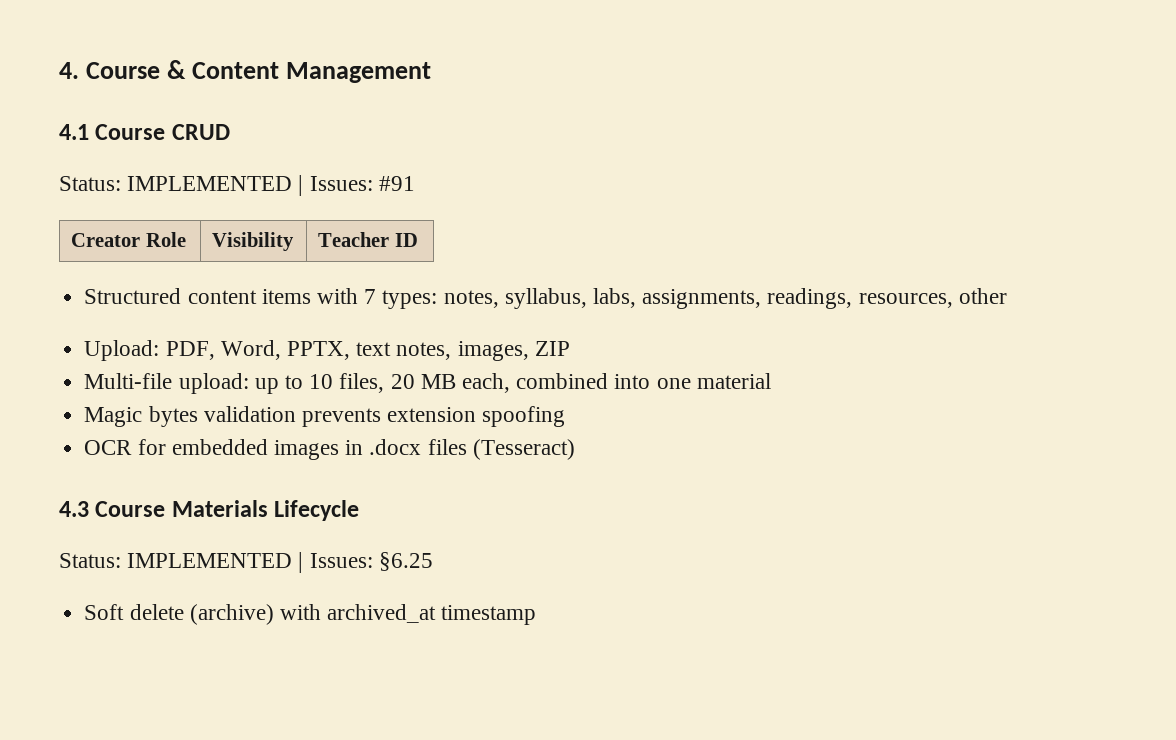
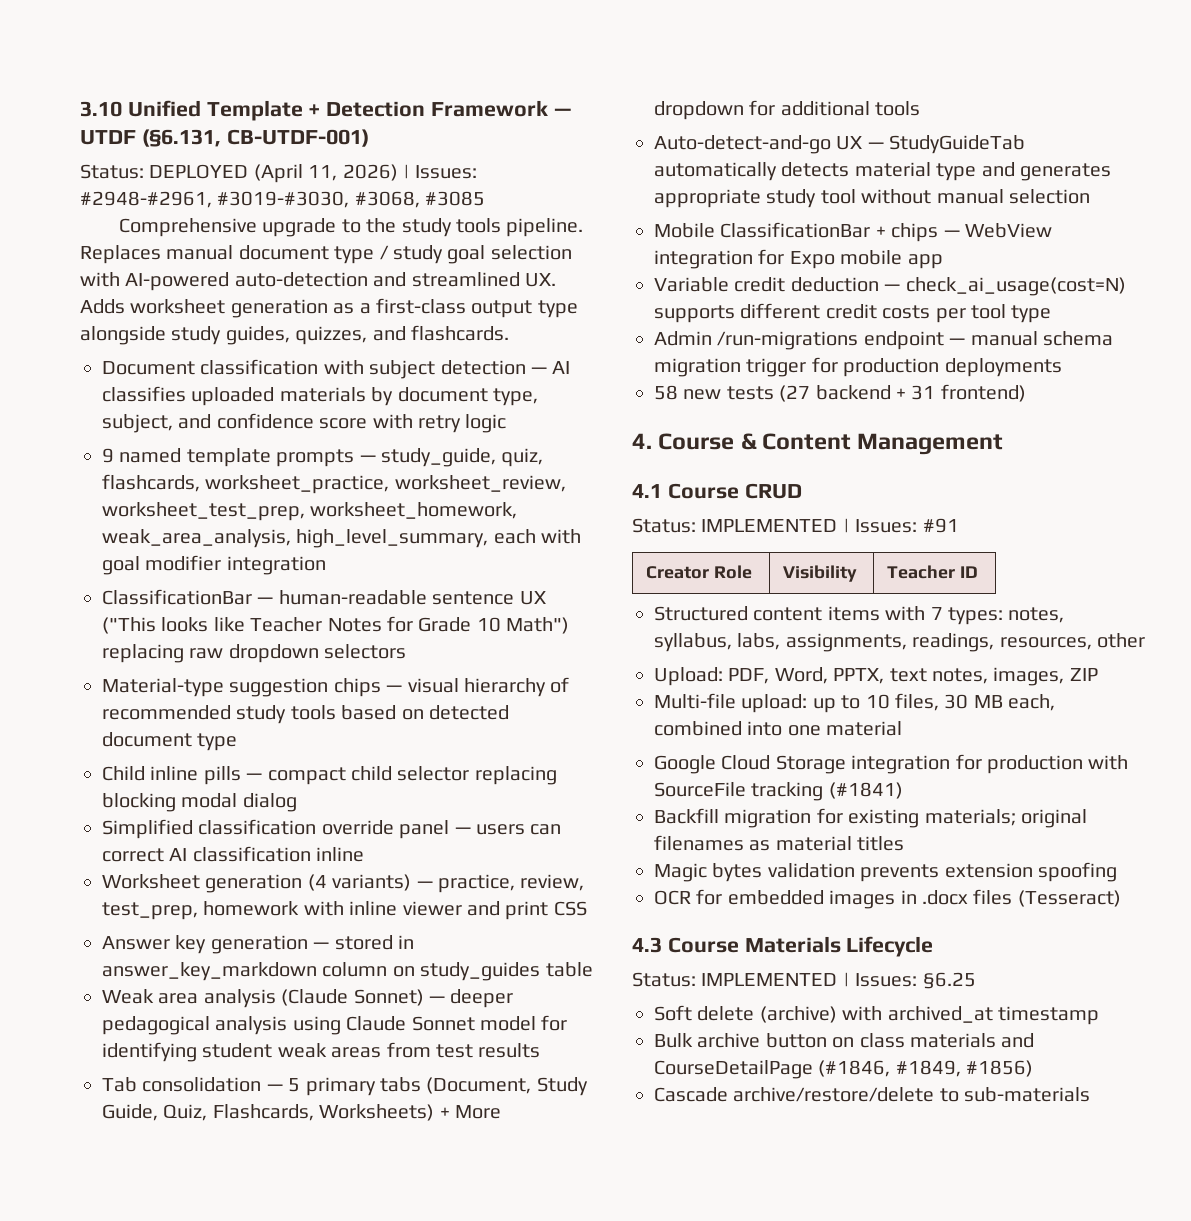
+ 3.10 Unified Template + Detection Framework — UTDF (§6.131, CB-UTDF-001)
+ Status: DEPLOYED (April 11, 2026) | Issues: #2948-#2961, #3019-#3030, #3068, #3085
+ Comprehensive upgrade to the study tools pipeline. Replaces manual document type / study goal selection with AI-powered auto-detection and streamlined UX. Adds worksheet generation as a first-class output type alongside study guides, quizzes, and flashcards.
+ Document classification with subject detection — AI classifies uploaded materials by document type, subject, and confidence score with retry logic
+ 9 named template prompts — study_guide, quiz, flashcards, worksheet_practice, worksheet_review, worksheet_test_prep, worksheet_homework, weak_area_analysis, high_level_summary, each with goal modifier integration
+ ClassificationBar — human-readable sentence UX ("This looks like Teacher Notes for Grade 10 Math") replacing raw dropdown selectors
+ Material-type suggestion chips — visual hierarchy of recommended study tools based on detected document type
+ Child inline pills — compact child selector replacing blocking modal dialog
+ Simplified classification override panel — users can correct AI classification inline
+ Worksheet generation (4 variants) — practice, review, test_prep, homework with inline viewer and print CSS
+ Answer key generation — stored in answer_key_markdown column on study_guides table
+ Weak area analysis (Claude Sonnet) — deeper pedagogical analysis using Claude Sonnet model for identifying student weak areas from test results
+ Tab consolidation — 5 primary tabs (Document, Study Guide, Quiz, Flashcards, Worksheets) + More dropdown for additional tools
+ Auto-detect-and-go UX — StudyGuideTab automatically detects material type and generates appropriate study tool without manual selection
+ Mobile ClassificationBar + chips — WebView integration for Expo mobile app
+ Variable credit deduction — check_ai_usage(cost=N) supports different credit costs per tool type
+ Admin /run-migrations endpoint — manual schema migration trigger for production deployments
+ 58 new tests (27 backend + 31 frontend)
- Multi-file upload: up to 10 files, 20 MB each, combined into one material
+ Multi-file upload: up to 10 files, 30 MB each, combined into one material
+ Google Cloud Storage integration for production with SourceFile tracking (#1841)
+ Backfill migration for existing materials; original filenames as material titles
+ Bulk archive button on class materials and CourseDetailPage (#1846, #1849, #1856)
+ Cascade archive/restore/delete to sub-materials

